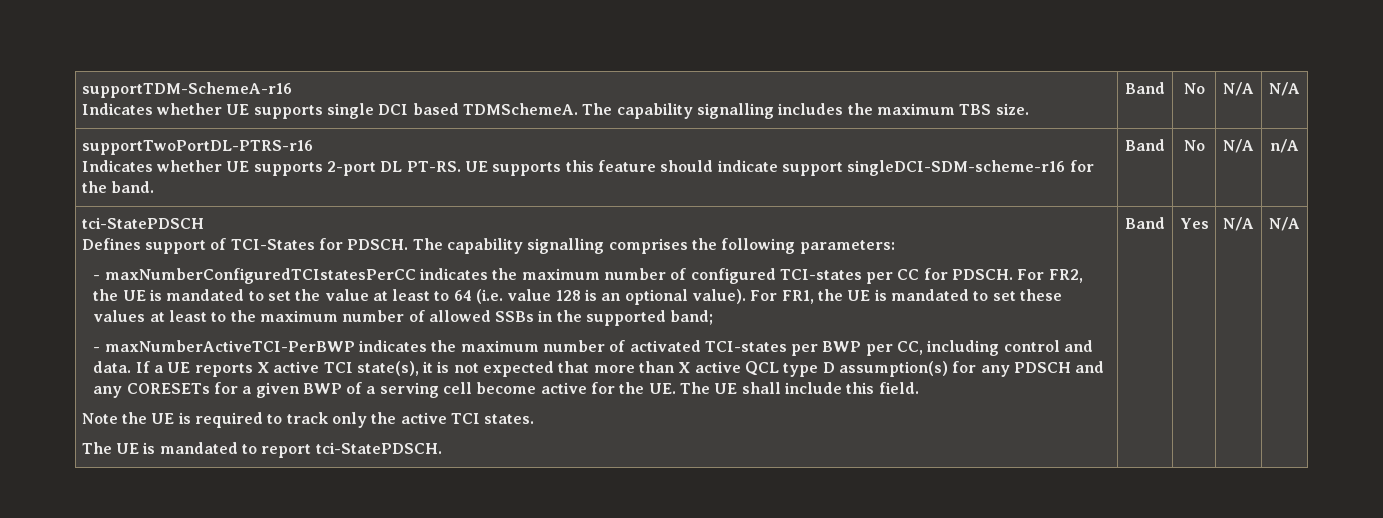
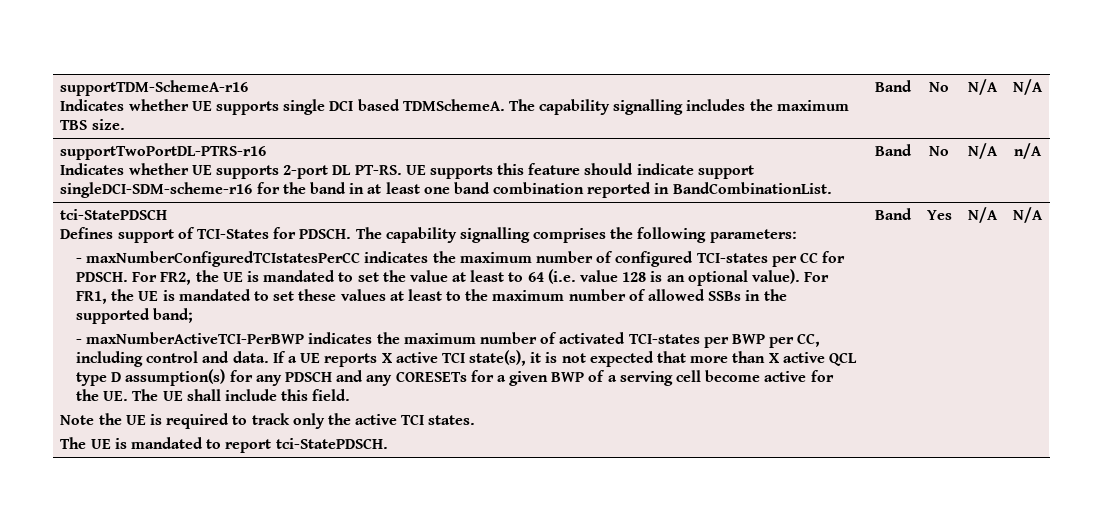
  supportTwoPortDL-PTRS-r16
- Indicates whether UE supports 2-port DL PT-RS. UE supports this feature should indicate support singleDCI-SDM-scheme-r16 for the band. | Band | No | N/A | n/A
+ Indicates whether UE supports 2-port DL PT-RS. UE supports this feature should indicate support singleDCI-SDM-scheme-r16 for the band in at least one band combination reported in BandCombinationList. | Band | No | N/A | n/A

